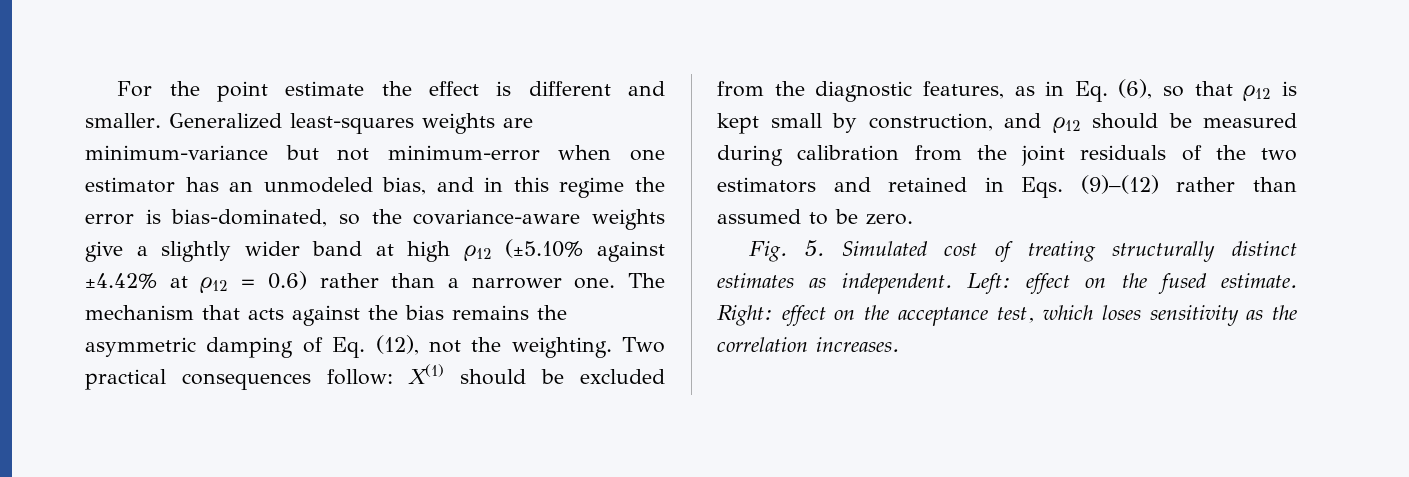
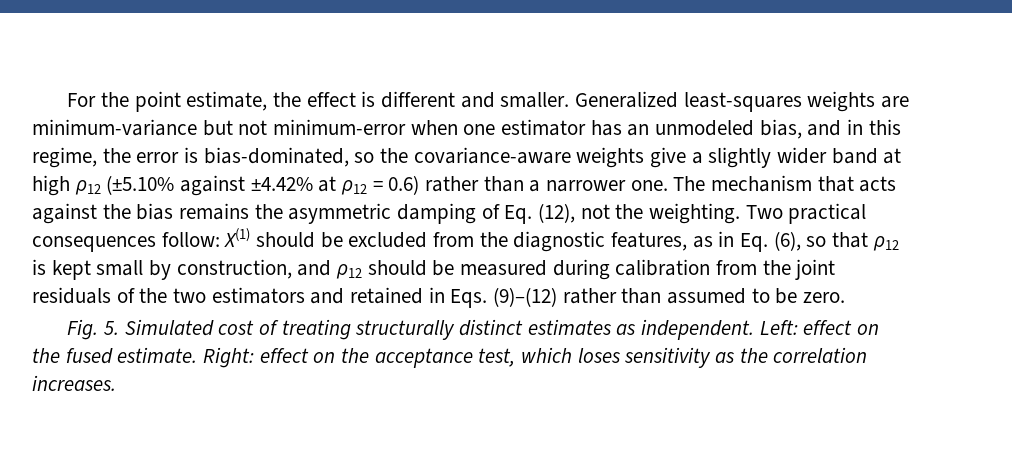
- For the point estimate the effect is different and smaller.
+ For the point estimate, the effect is different and smaller.
- Generalized least-squares weights are minimum-variance but not minimum-error when one estimator has an unmodeled bias, and in this regime the error is bias-dominated, so the covariance-aware weights give a slightly wider band at high ρ12 (±5.10% against ±4.42% at ρ12 = 0.6) rather than a narrower one.
+ Generalized least-squares weights are minimum-variance but not minimum-error when one estimator has an unmodeled bias, and in this regime, the error is bias-dominated, so the covariance-aware weights give a slightly wider band at high ρ12 (±5.10% against ±4.42% at ρ12 = 0.6) rather than a narrower one.

